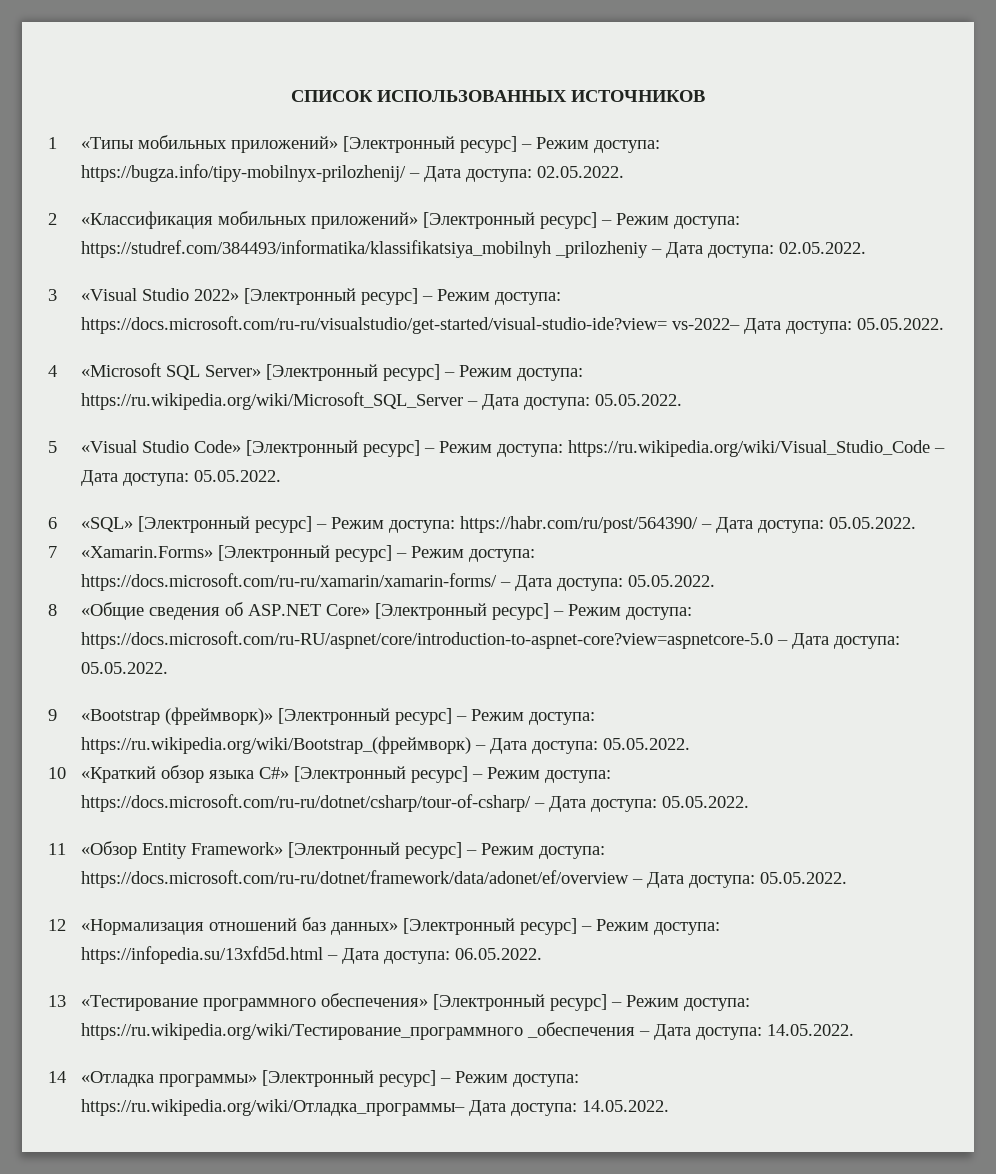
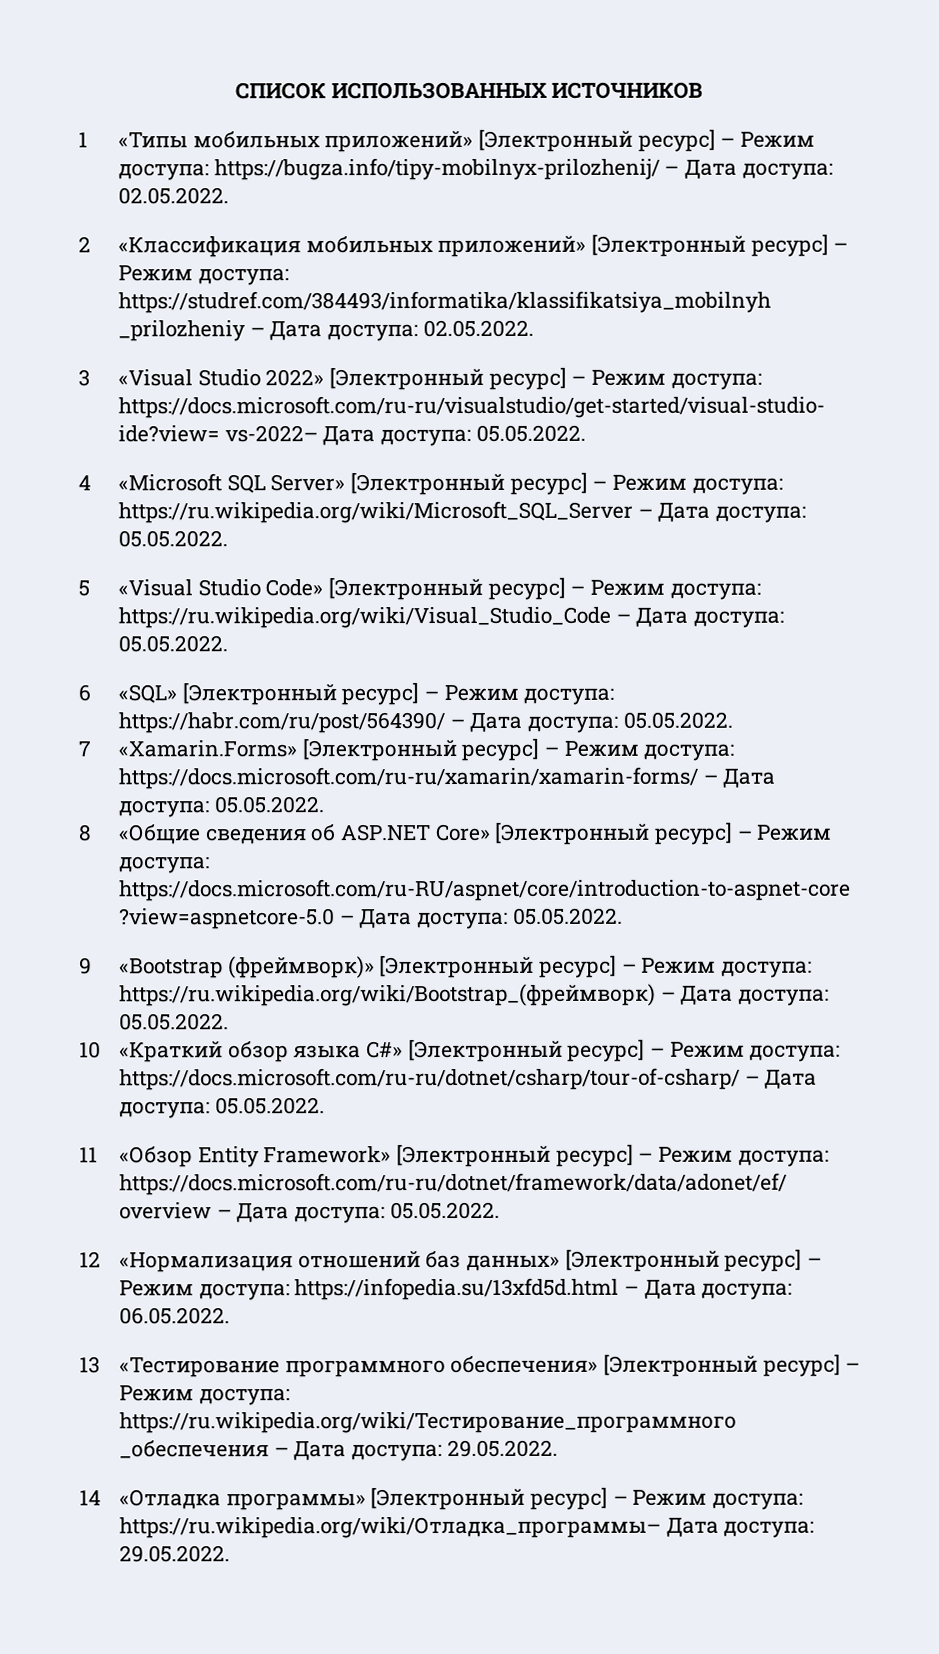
- 8 «Общие сведения об ASP.NET Core» [Электронный ресурс] – Режим доступа: https://docs.microsoft.com/ru-RU/aspnet/core/introduction-to-aspnet-core?view=aspnetcore-5.0 – Дата доступа: 05.05.2022.
+ 8 «Общие сведения об ASP.NET Core» [Электронный ресурс] – Режим доступа: https://docs.microsoft.com/ru-RU/aspnet/core/introduction-to-aspnet-core ?view=aspnetcore-5.0 – Дата доступа: 05.05.2022.
- 13 «Тестирование программного обеспечения» [Электронный ресурс] – Режим доступа: https://ru.wikipedia.org/wiki/Тестирование_программного _обеспечения – Дата доступа: 14.05.2022.
+ 13 «Тестирование программного обеспечения» [Электронный ресурс] – Режим доступа: https://ru.wikipedia.org/wiki/Тестирование_программного _обеспечения – Дата доступа: 29.05.2022.
- 14 «Отладка программы» [Электронный ресурс] – Режим доступа: https://ru.wikipedia.org/wiki/Отладка_программы– Дата доступа: 14.05.2022.
+ 14 «Отладка программы» [Электронный ресурс] – Режим доступа: https://ru.wikipedia.org/wiki/Отладка_программы– Дата доступа: 29.05.2022.

